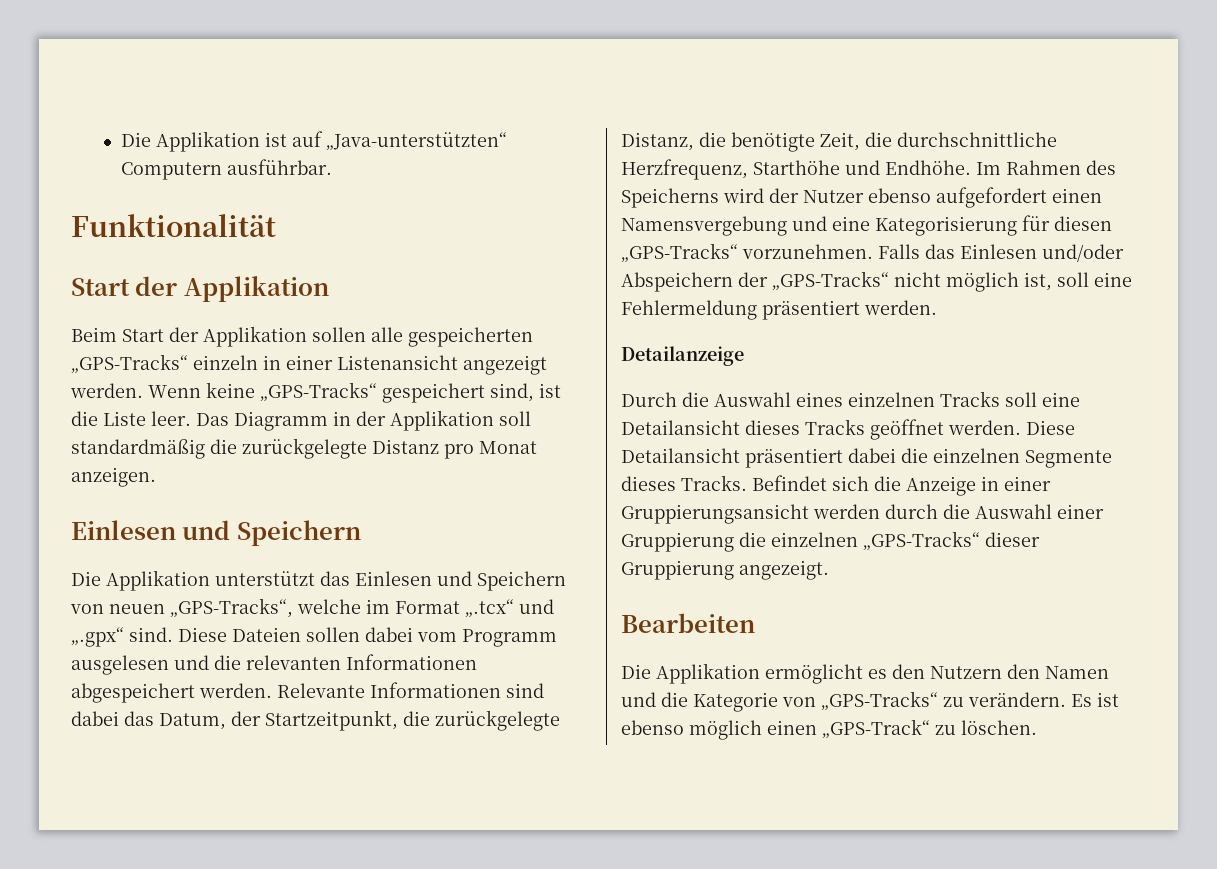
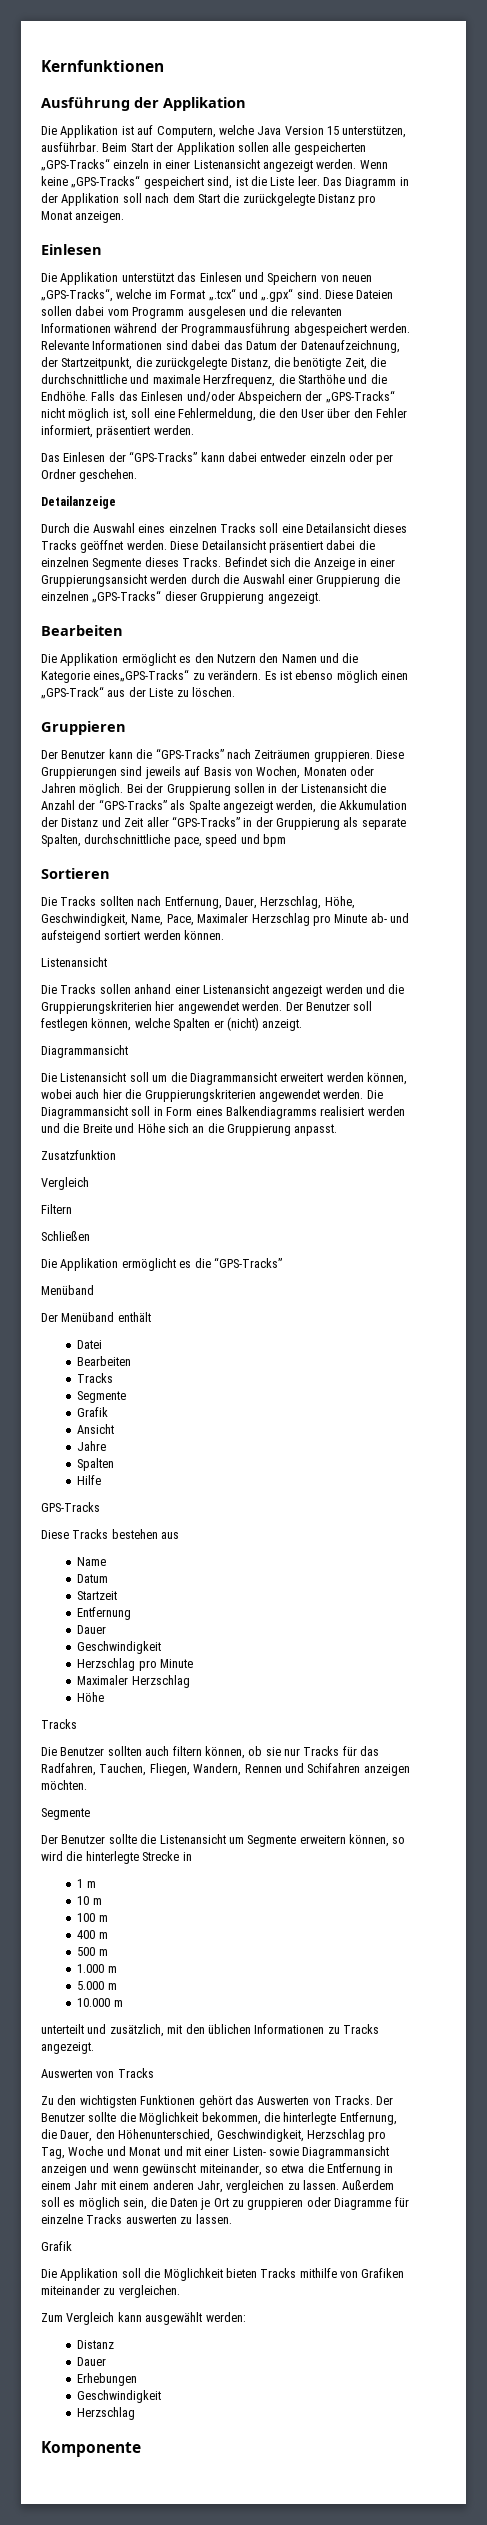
- Die Applikation ist auf „Java-unterstützten“ Computern ausführbar.
- Funktionalität
- Start der Applikation
- Beim Start der Applikation sollen alle gespeicherten „GPS-Tracks“ einzeln in einer Listenansicht angezeigt werden.
+ Kernfunktionen
+ Ausführung der Applikation
+ Die Applikation ist auf Computern, welche Java Version 15 unterstützen, ausführbar. Beim Start der Applikation sollen alle gespeicherten „GPS-Tracks“ einzeln in einer Listenansicht angezeigt werden.
- Das Diagramm in der Applikation soll standardmäßig die zurückgelegte Distanz pro Monat anzeigen.
- Einlesen und Speichern
+ Das Diagramm in der Applikation soll nach dem Start die zurückgelegte Distanz pro Monat anzeigen.
+ Einlesen
- Diese Dateien sollen dabei vom Programm ausgelesen und die relevanten Informationen abgespeichert werden.
+ Diese Dateien sollen dabei vom Programm ausgelesen und die relevanten Informationen während der Programmausführung abgespeichert werden.
- Relevante Informationen sind dabei das Datum, der Startzeitpunkt, die zurückgelegte Distanz, die benötigte Zeit, die durchschnittliche Herzfrequenz, Starthöhe und Endhöhe. Im Rahmen des Speicherns wird der Nutzer ebenso aufgefordert einen Namensvergebung und eine Kategorisierung für diesen „GPS-Tracks“ vorzunehmen.
+ Relevante Informationen sind dabei das Datum der Datenaufzeichnung, der Startzeitpunkt, die zurückgelegte Distanz, die benötigte Zeit, die durchschnittliche und maximale Herzfrequenz, die Starthöhe und die Endhöhe.
- Falls das Einlesen und/oder Abspeichern der „GPS-Tracks“ nicht möglich ist, soll eine Fehlermeldung präsentiert werden.
+ Falls das Einlesen und/oder Abspeichern der „GPS-Tracks“ nicht möglich ist, soll eine Fehlermeldung, die den User über den Fehler informiert, präsentiert werden.
+ Das Einlesen der “GPS-Tracks” kann dabei entweder einzeln oder per Ordner geschehen.
- Die Applikation ermöglicht es den Nutzern den Namen und die Kategorie von „GPS-Tracks“ zu verändern.
+ Die Applikation ermöglicht es den Nutzern den Namen und die Kategorie eines„GPS-Tracks“ zu verändern.
- Es ist ebenso möglich einen „GPS-Track“ zu löschen.
+ Es ist ebenso möglich einen „GPS-Track“ aus der Liste zu löschen.
+ Gruppieren
+ Der Benutzer kann die “GPS-Tracks” nach Zeiträumen gruppieren. Diese Gruppierungen sind jeweils auf Basis von Wochen, Monaten oder Jahren möglich. Bei der Gruppierung sollen in der Listenansicht die Anzahl der “GPS-Tracks” als Spalte angezeigt werden, die Akkumulation der Distanz und Zeit aller “GPS-Tracks” in der Gruppierung als separate Spalten, durchschnittliche pace, speed und bpm
+ Sortieren
+ Die Tracks sollten nach Entfernung, Dauer, Herzschlag, Höhe, Geschwindigkeit, Name, Pace, Maximaler Herzschlag pro Minute ab- und aufsteigend sortiert werden können.
+ Listenansicht
+ Die Tracks sollen anhand einer Listenansicht angezeigt werden und die Gruppierungskriterien hier angewendet werden. Der Benutzer soll festlegen können, welche Spalten er (nicht) anzeigt.
+ Diagrammansicht
+ Die Listenansicht soll um die Diagrammansicht erweitert werden können, wobei auch hier die Gruppierungskriterien angewendet werden. Die Diagrammansicht soll in Form eines Balkendiagramms realisiert werden und die Breite und Höhe sich an die Gruppierung anpasst.
+ Zusatzfunktion
+ Vergleich
+ Filtern
+ Schließen
+ Die Applikation ermöglicht es die “GPS-Tracks”
+ Menüband
+ Der Menüband enthält
+ Datei
+ Bearbeiten
+ Tracks
+ Segmente
+ Grafik
+ Ansicht
+ Jahre
+ Spalten
+ Hilfe
+ GPS-Tracks
+ Diese Tracks bestehen aus
+ Name
+ Datum
+ Startzeit
+ Entfernung
+ Dauer
+ Geschwindigkeit
+ Herzschlag pro Minute
+ Maximaler Herzschlag
+ Höhe
+ Tracks
+ Die Benutzer sollten auch filtern können, ob sie nur Tracks für das Radfahren, Tauchen, Fliegen, Wandern, Rennen und Schifahren anzeigen möchten.
+ Segmente
+ Der Benutzer sollte die Listenansicht um Segmente erweitern können, so wird die hinterlegte Strecke in
+ 1 m
+ 10 m
+ 100 m
+ 400 m
+ 500 m
+ 1.000 m
+ 5.000 m
+ 10.000 m
+ unterteilt und zusätzlich, mit den üblichen Informationen zu Tracks angezeigt.
+ Auswerten von Tracks
+ Zu den wichtigsten Funktionen gehört das Auswerten von Tracks. Der Benutzer sollte die Möglichkeit bekommen, die hinterlegte Entfernung, die Dauer, den Höhenunterschied, Geschwindigkeit, Herzschlag pro Tag, Woche und Monat und mit einer Listen- sowie Diagrammansicht anzeigen und wenn gewünscht miteinander, so etwa die Entfernung in einem Jahr mit einem anderen Jahr, vergleichen zu lassen. Außerdem soll es möglich sein, die Daten je Ort zu gruppieren oder Diagramme für einzelne Tracks auswerten zu lassen.
+ Grafik
+ Die Applikation soll die Möglichkeit bieten Tracks mithilfe von Grafiken miteinander zu vergleichen.
+ Zum Vergleich kann ausgewählt werden:
+ Distanz
+ Dauer
+ Erhebungen
+ Geschwindigkeit
+ Herzschlag
+ Komponente

